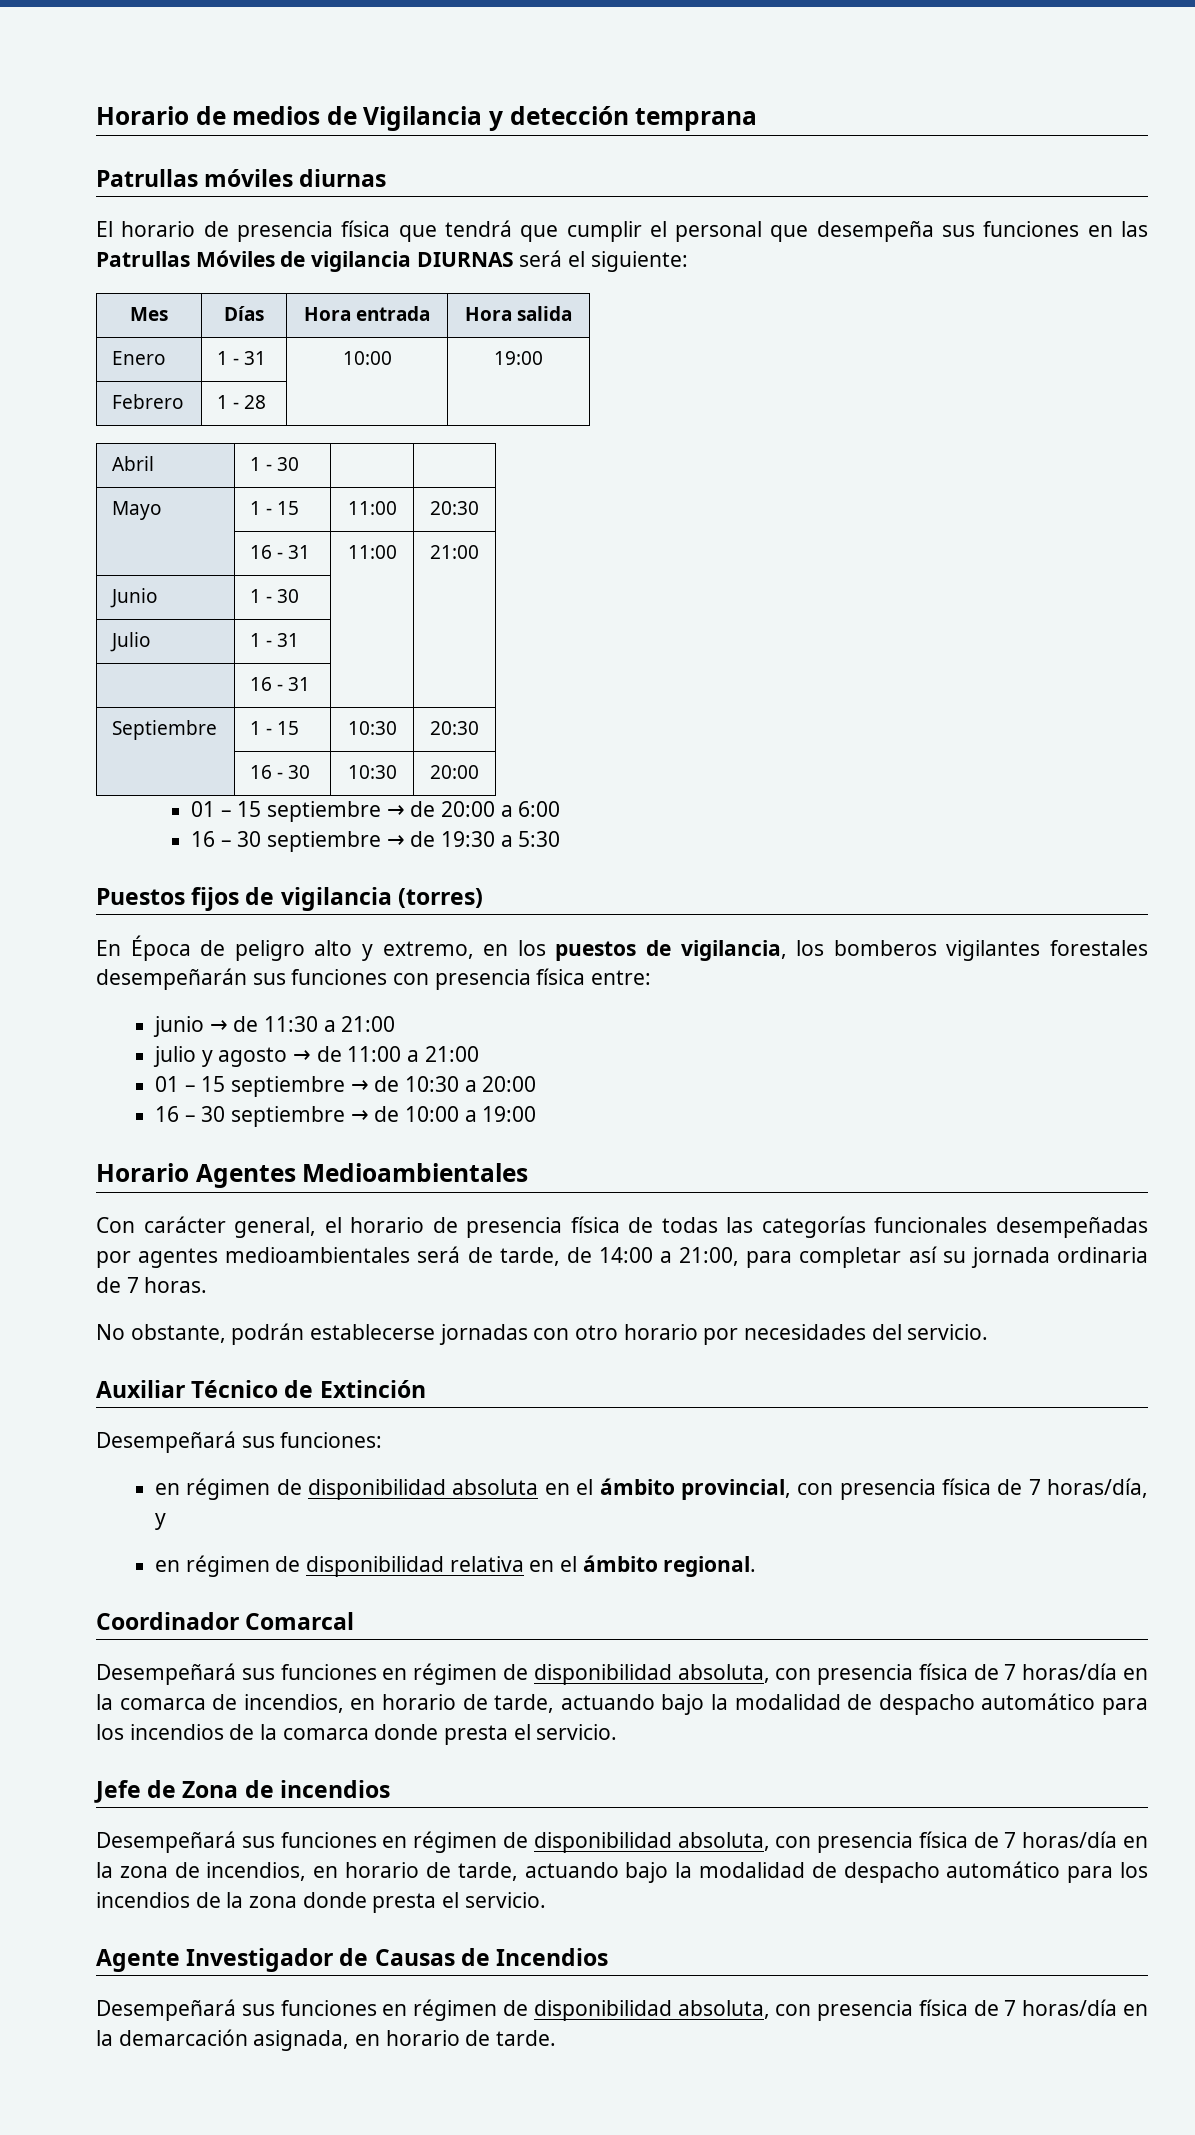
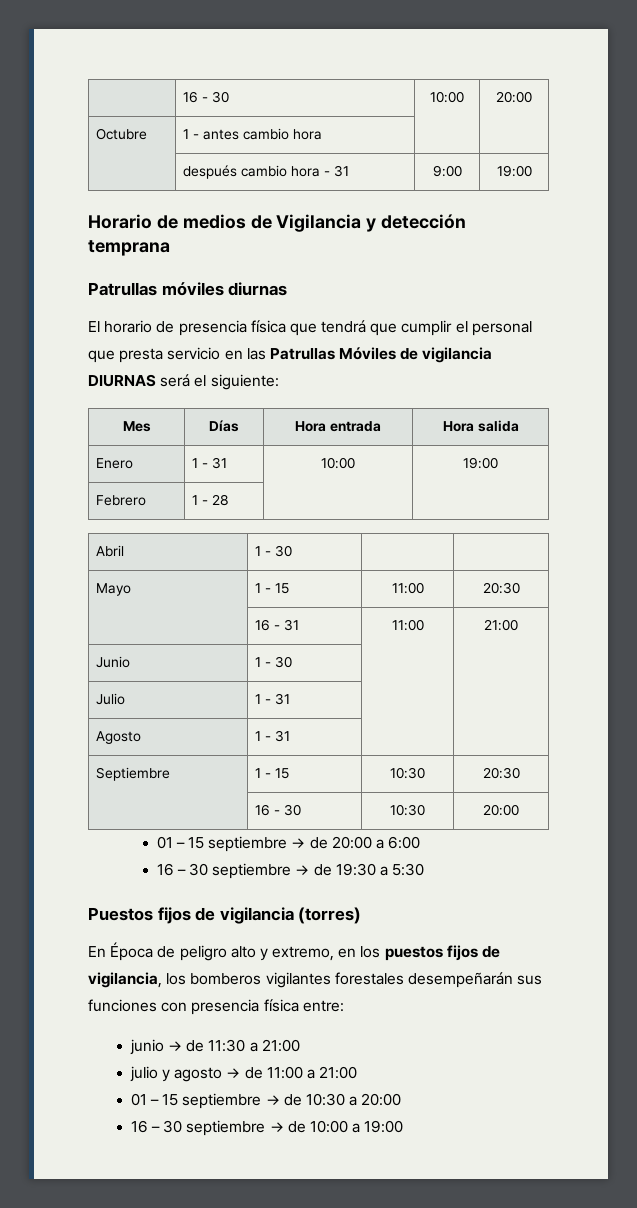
+ | 16 - 30 | 10:00 | 20:00
+ Octubre | 1 - antes cambio hora | |
+ | después cambio hora - 31 | 9:00 | 19:00
- El horario de presencia física que tendrá que cumplir el personal que desempeña sus funciones en las Patrullas Móviles de vigilancia DIURNAS será el siguiente:
+ El horario de presencia física que tendrá que cumplir el personal que presta servicio en las Patrullas Móviles de vigilancia DIURNAS será el siguiente:
- | 16 - 31 | |
+ Agosto | 1 - 31 | |
- En Época de peligro alto y extremo, en los puestos de vigilancia, los bomberos vigilantes forestales desempeñarán sus funciones con presencia física entre:
+ En Época de peligro alto y extremo, en los puestos fijos de vigilancia, los bomberos vigilantes forestales desempeñarán sus funciones con presencia física entre:
- Horario Agentes Medioambientales
- Con carácter general, el horario de presencia física de todas las categorías funcionales desempeñadas por agentes medioambientales será de tarde, de 14:00 a 21:00, para completar así su jornada ordinaria de 7 horas.
- No obstante, podrán establecerse jornadas con otro horario por necesidades del servicio.
- Auxiliar Técnico de Extinción
- Desempeñará sus funciones:
- en régimen de disponibilidad absoluta en el ámbito provincial, con presencia física de 7 horas/día, y
- en régimen de disponibilidad relativa en el ámbito regional.
- Coordinador Comarcal
- Desempeñará sus funciones en régimen de disponibilidad absoluta, con presencia física de 7 horas/día en la comarca de incendios, en horario de tarde, actuando bajo la modalidad de despacho automático para los incendios de la comarca donde presta el servicio.
- Jefe de Zona de incendios
- Desempeñará sus funciones en régimen de disponibilidad absoluta, con presencia física de 7 horas/día en la zona de incendios, en horario de tarde, actuando bajo la modalidad de despacho automático para los incendios de la zona donde presta el servicio.
- Agente Investigador de Causas de Incendios
- Desempeñará sus funciones en régimen de disponibilidad absoluta, con presencia física de 7 horas/día en la demarcación asignada, en horario de tarde.

